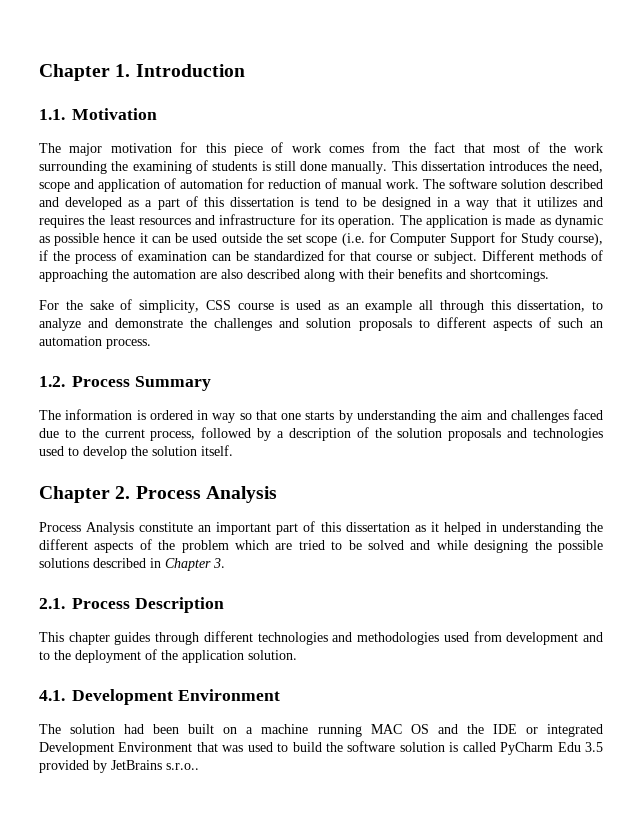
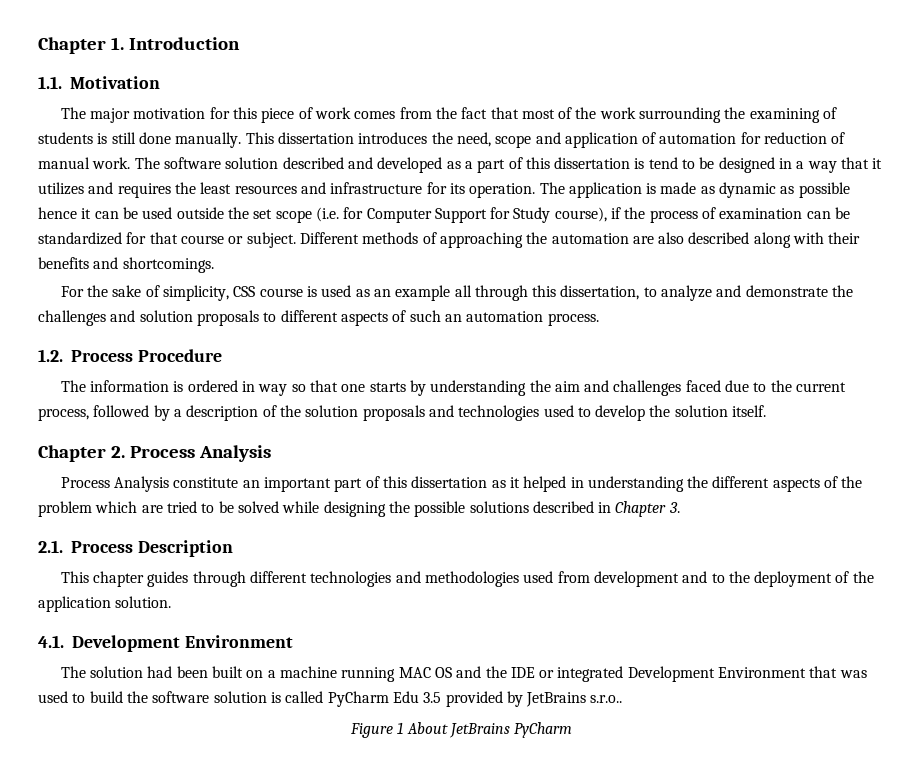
- 1.2. Process Summary
+ 1.2. Process Procedure
- Process Analysis constitute an important part of this dissertation as it helped in understanding the different aspects of the problem which are tried to be solved and while designing the possible solutions described in Chapter 3.
+ Process Analysis constitute an important part of this dissertation as it helped in understanding the different aspects of the problem which are tried to be solved while designing the possible solutions described in Chapter 3.
+ Figure 1 About JetBrains PyCharm

